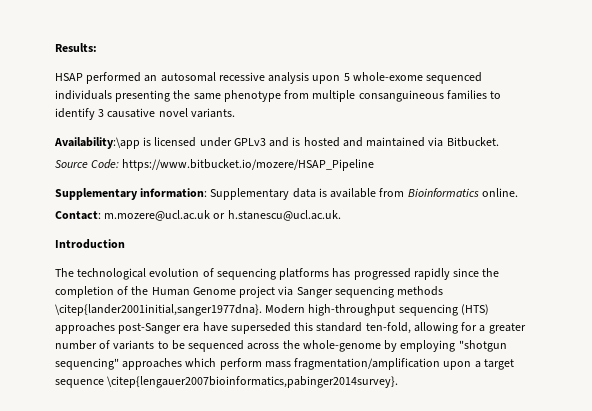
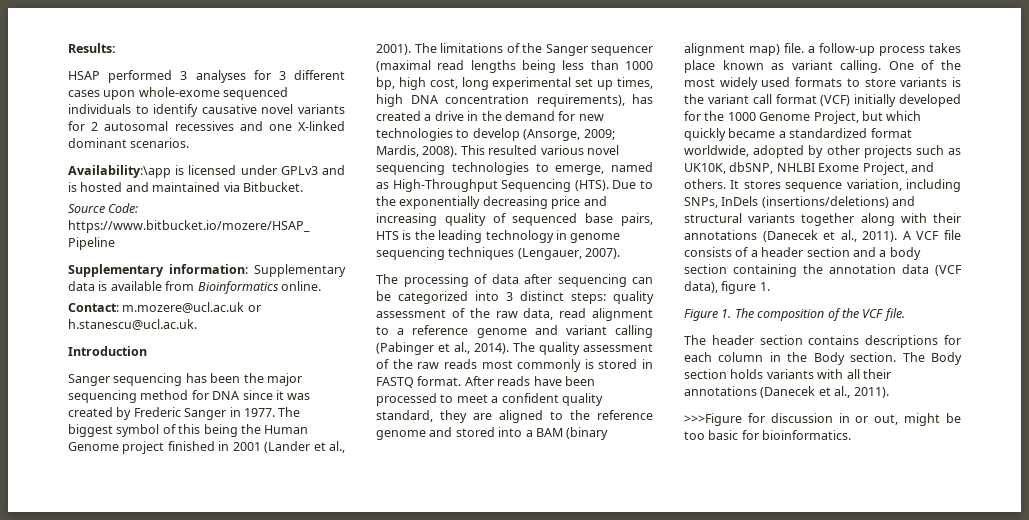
- HSAP performed an autosomal recessive analysis upon 5 whole-exome sequenced individuals presenting the same phenotype from multiple consanguineous families to identify 3 causative novel variants.
+ HSAP performed 3 analyses for 3 different cases upon whole-exome sequenced individuals to identify causative novel variants for 2 autosomal recessives and one X-linked dominant scenarios.
- The technological evolution of sequencing platforms has progressed rapidly since the completion of the Human Genome project via Sanger sequencing methods \citep{lander2001initial,sanger1977dna}. Modern high-throughput sequencing (HTS) approaches post-Sanger era have superseded this standard ten-fold, allowing for a greater number of variants to be sequenced across the whole-genome by employing "shotgun sequencing" approaches which perform mass fragmentation/amplification upon a target sequence \citep{lengauer2007bioinformatics,pabinger2014survey}.
+ Sanger sequencing has been the major sequencing method for DNA since it was created by Frederic Sanger in 1977. The biggest symbol of this being the Human Genome project finished in 2001 (Lander et al., 2001). The limitations of the Sanger sequencer (maximal read lengths being less than 1000 bp, high cost, long experimental set up times, high DNA concentration requirements), has created a drive in the demand for new technologies to develop (Ansorge, 2009; Mardis, 2008). This resulted various novel sequencing technologies to emerge, named as High-Throughput Sequencing (HTS). Due to the exponentially decreasing price and increasing quality of sequenced base pairs, HTS is the leading technology in genome sequencing techniques (Lengauer, 2007).
+ The processing of data after sequencing can be categorized into 3 distinct steps: quality assessment of the raw data, read alignment to a reference genome and variant calling (Pabinger et al., 2014). The quality assessment of the raw reads most commonly is stored in FASTQ format. After reads have been processed to meet a confident quality standard, they are aligned to the reference genome and stored into a BAM (binary alignment map) file. a follow-up process takes place known as variant calling. One of the most widely used formats to store variants is the variant call format (VCF) initially developed for the 1000 Genome Project, but which quickly became a standardized format worldwide, adopted by other projects such as UK10K, dbSNP, NHLBI Exome Project, and others. It stores sequence variation, including SNPs, InDels (insertions/deletions) and structural variants together along with their annotations (Danecek et al., 2011). A VCF file consists of a header section and a body section containing the annotation data (VCF data), figure 1.
+ Figure 1. The composition of the VCF file.
+ The header section contains descriptions for each column in the Body section. The Body section holds variants with all their annotations (Danecek et al., 2011).
+ >>>Figure for discussion in or out, might be too basic for bioinformatics.

